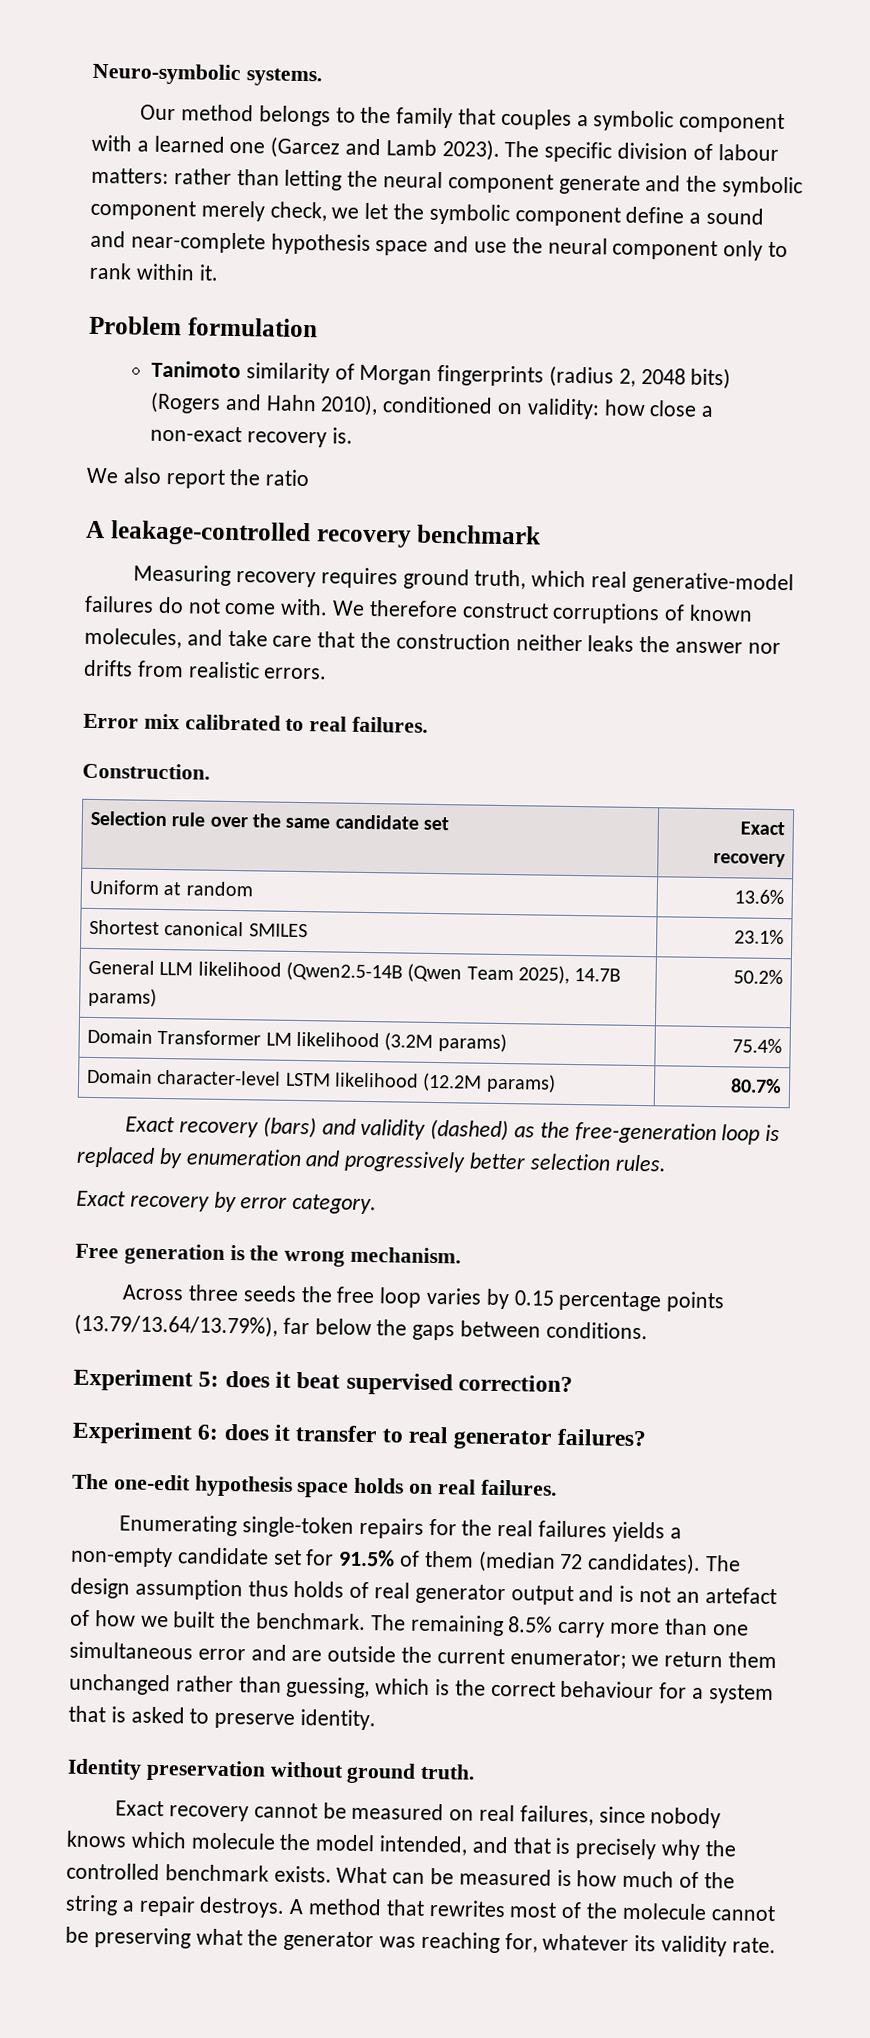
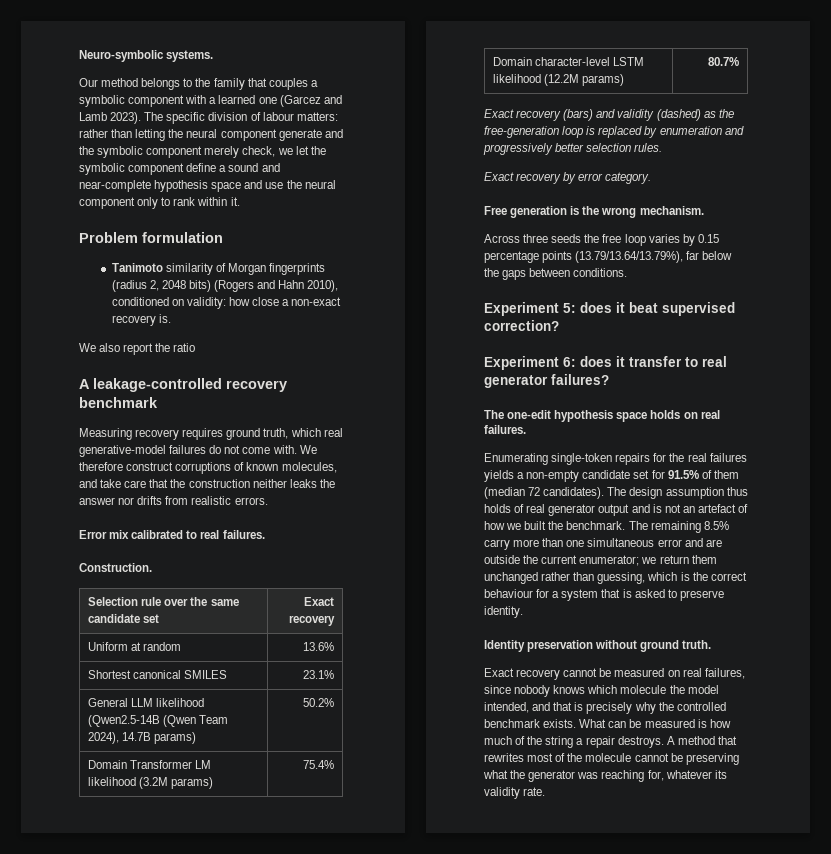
- General LLM likelihood (Qwen2.5-14B (Qwen Team 2025), 14.7B params) | 50.2%
+ General LLM likelihood (Qwen2.5-14B (Qwen Team 2024), 14.7B params) | 50.2%

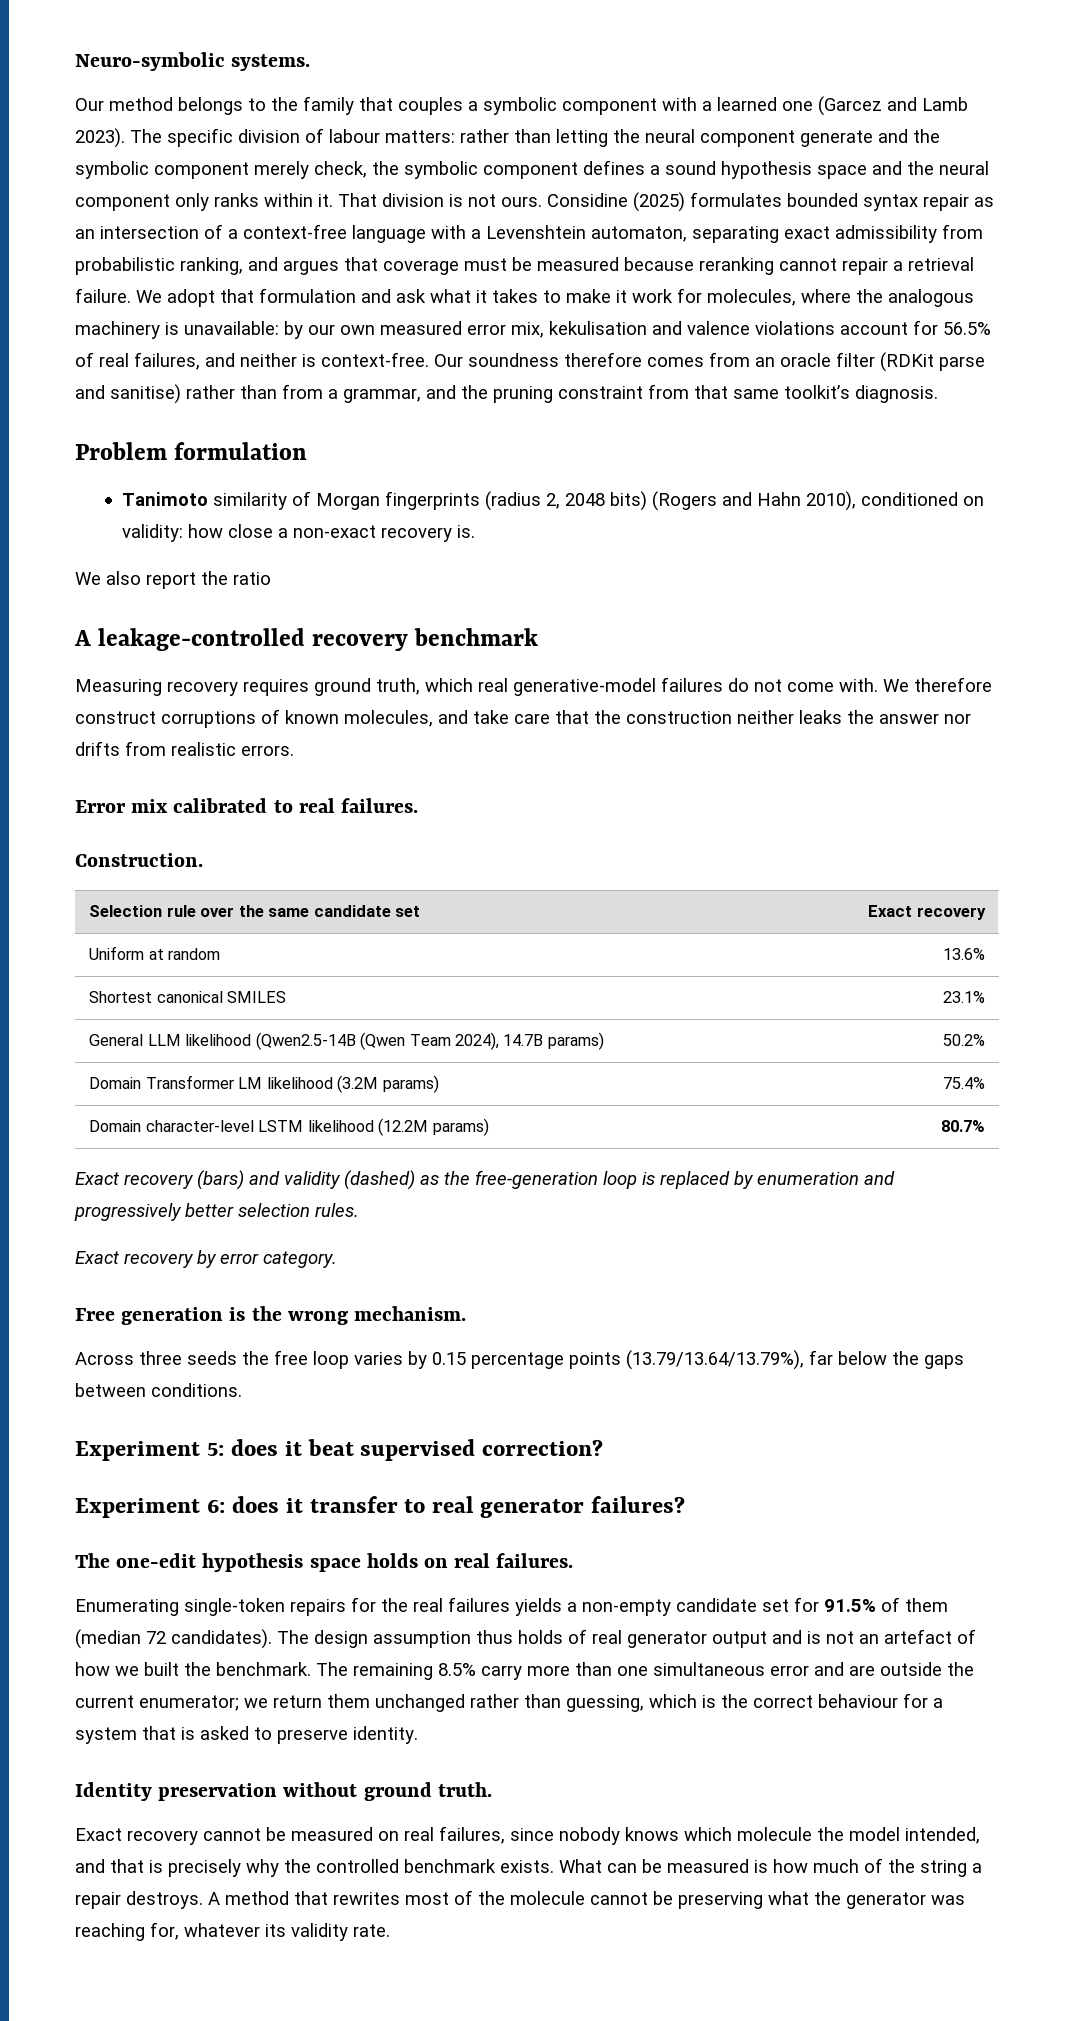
- The specific division of labour matters: rather than letting the neural component generate and the symbolic component merely check, we let the symbolic component define a sound and near-complete hypothesis space and use the neural component only to rank within it.
+ The specific division of labour matters: rather than letting the neural component generate and the symbolic component merely check, the symbolic component defines a sound hypothesis space and the neural component only ranks within it. That division is not ours. Considine (2025) formulates bounded syntax repair as an intersection of a context-free language with a Levenshtein automaton, separating exact admissibility from probabilistic ranking, and argues that coverage must be measured because reranking cannot repair a retrieval failure. We adopt that formulation and ask what it takes to make it work for molecules, where the analogous machinery is unavailable: by our own measured error mix, kekulisation and valence violations account for 56.5% of real failures, and neither is context-free. Our soundness therefore comes from an oracle filter (RDKit parse and sanitise) rather than from a grammar, and the pruning constraint from that same toolkit’s diagnosis.

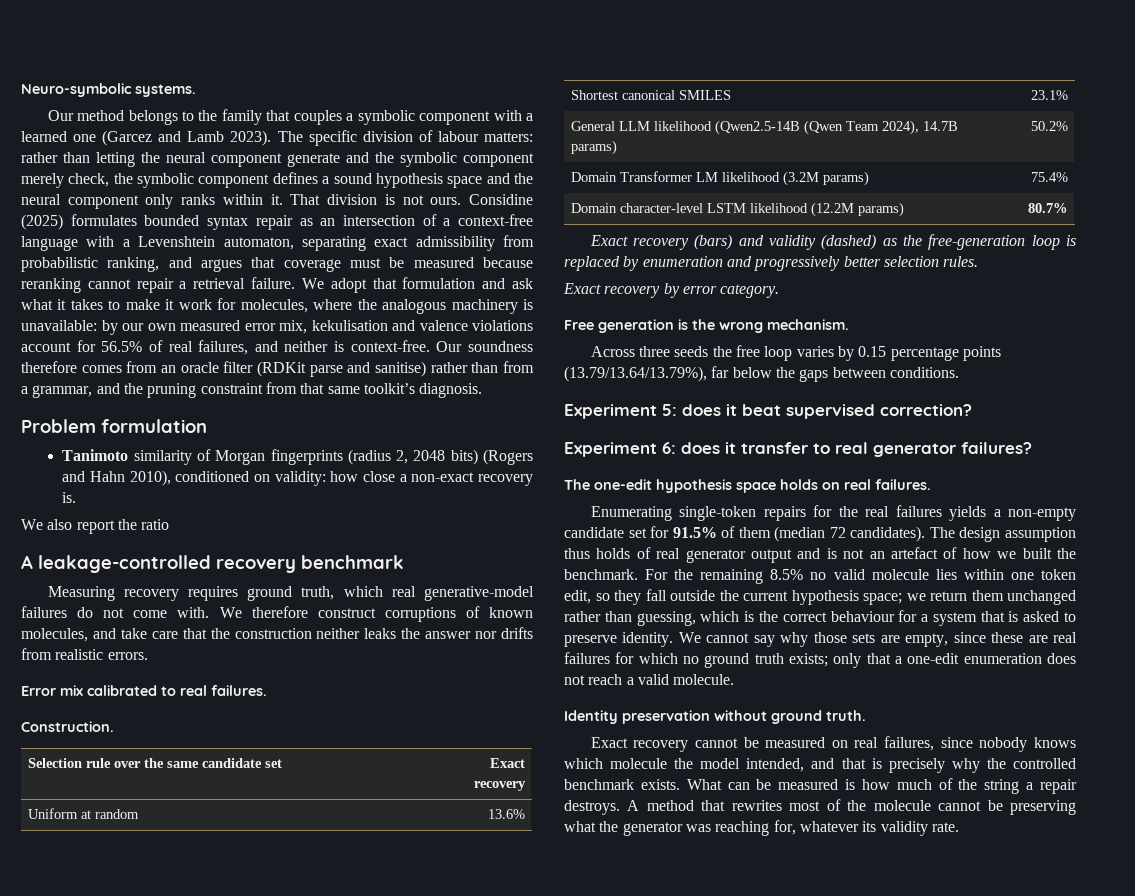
- The remaining 8.5% carry more than one simultaneous error and are outside the current enumerator; we return them unchanged rather than guessing, which is the correct behaviour for a system that is asked to preserve identity.
+ For the remaining 8.5% no valid molecule lies within one token edit, so they fall outside the current hypothesis space; we return them unchanged rather than guessing, which is the correct behaviour for a system that is asked to preserve identity. We cannot say why those sets are empty, since these are real failures for which no ground truth exists; only that a one-edit enumeration does not reach a valid molecule.

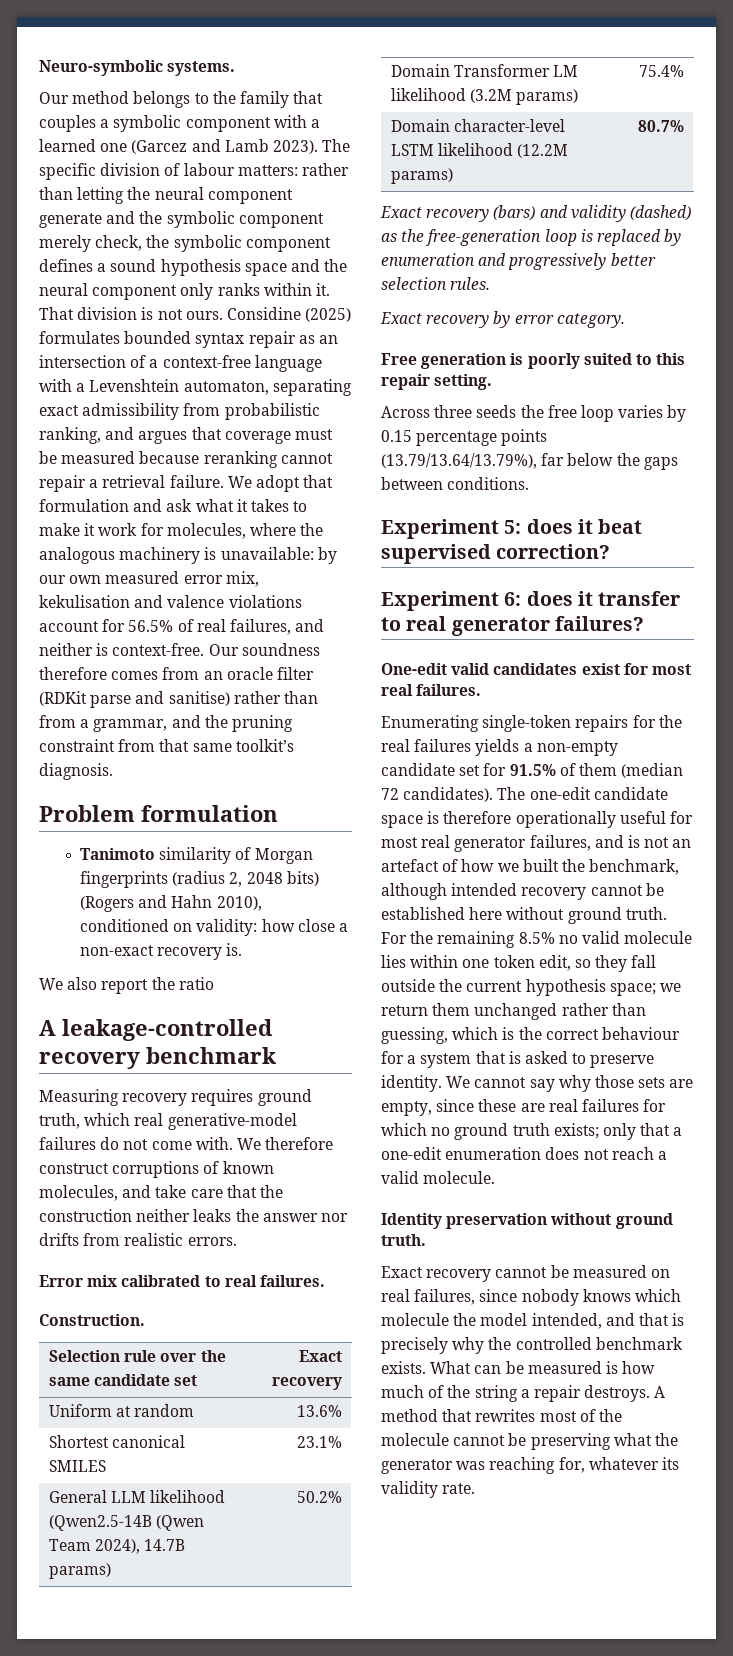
- Free generation is the wrong mechanism.
+ Free generation is poorly suited to this repair setting.
- The one-edit hypothesis space holds on real failures.
+ One-edit valid candidates exist for most real failures.
- The design assumption thus holds of real generator output and is not an artefact of how we built the benchmark.
+ The one-edit candidate space is therefore operationally useful for most real generator failures, and is not an artefact of how we built the benchmark, although intended recovery cannot be established here without ground truth.

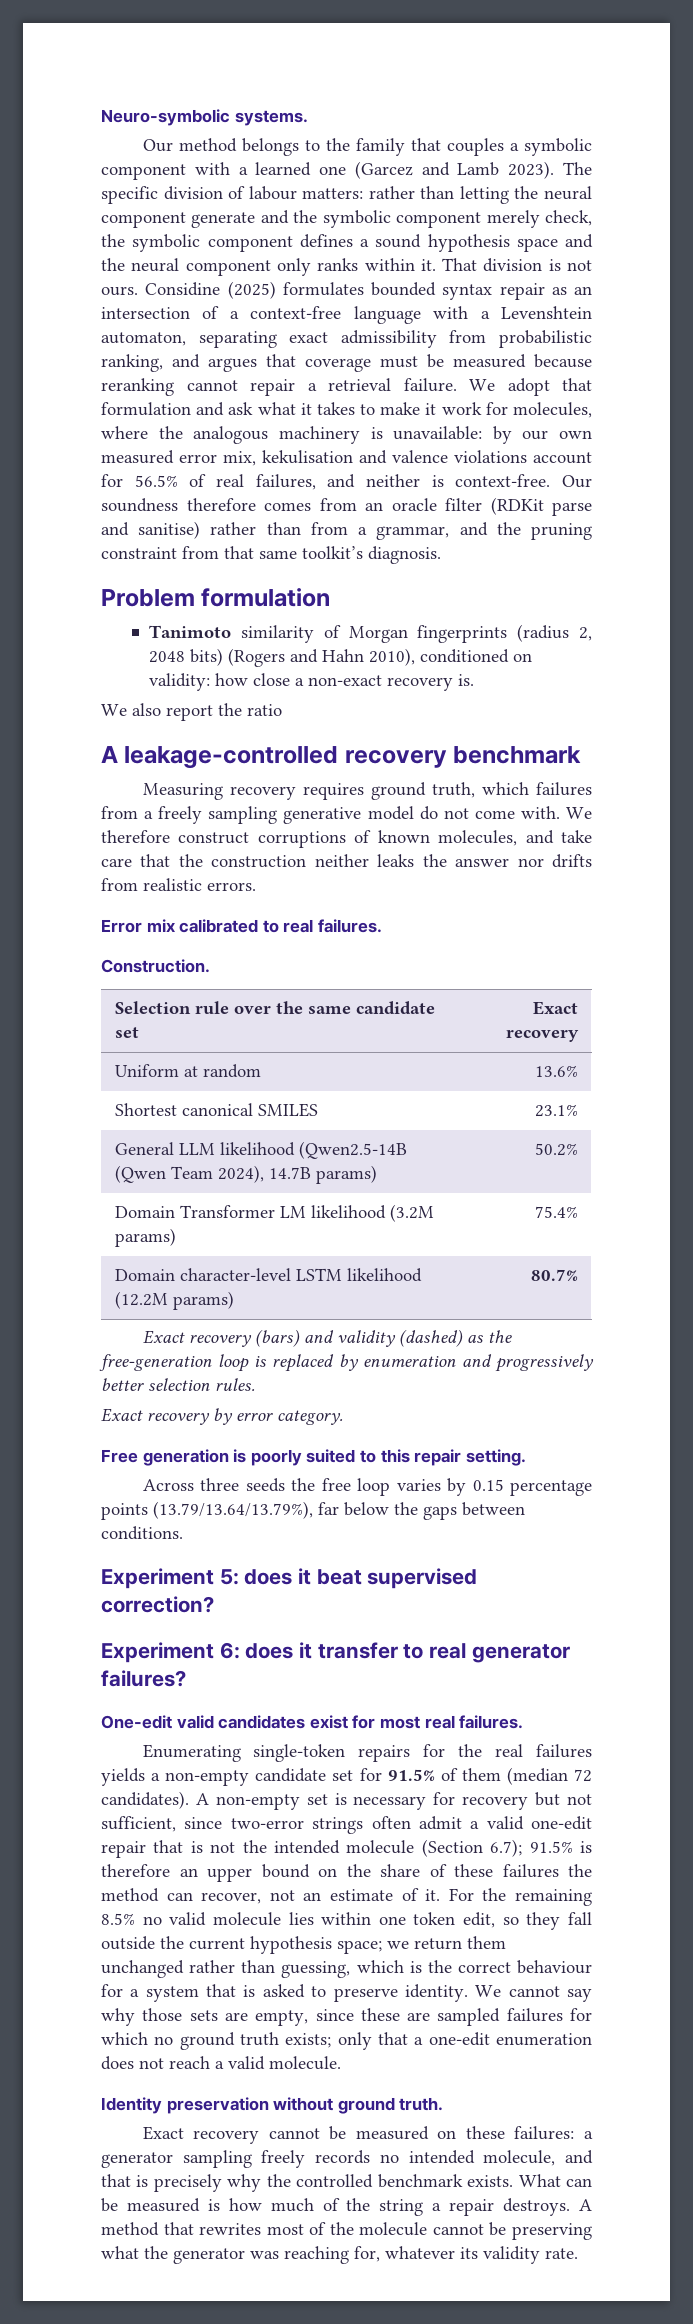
- Measuring recovery requires ground truth, which real generative-model failures do not come with.
+ Measuring recovery requires ground truth, which failures from a freely sampling generative model do not come with.
- The one-edit candidate space is therefore operationally useful for most real generator failures, and is not an artefact of how we built the benchmark, although intended recovery cannot be established here without ground truth.
+ A non-empty set is necessary for recovery but not sufficient, since two-error strings often admit a valid one-edit repair that is not the intended molecule (Section 6.7); 91.5% is therefore an upper bound on the share of these failures the method can recover, not an estimate of it.
- We cannot say why those sets are empty, since these are real failures for which no ground truth exists; only that a one-edit enumeration does not reach a valid molecule.
+ We cannot say why those sets are empty, since these are sampled failures for which no ground truth exists; only that a one-edit enumeration does not reach a valid molecule.
- Exact recovery cannot be measured on real failures, since nobody knows which molecule the model intended, and that is precisely why the controlled benchmark exists.
+ Exact recovery cannot be measured on these failures: a generator sampling freely records no intended molecule, and that is precisely why the controlled benchmark exists.

